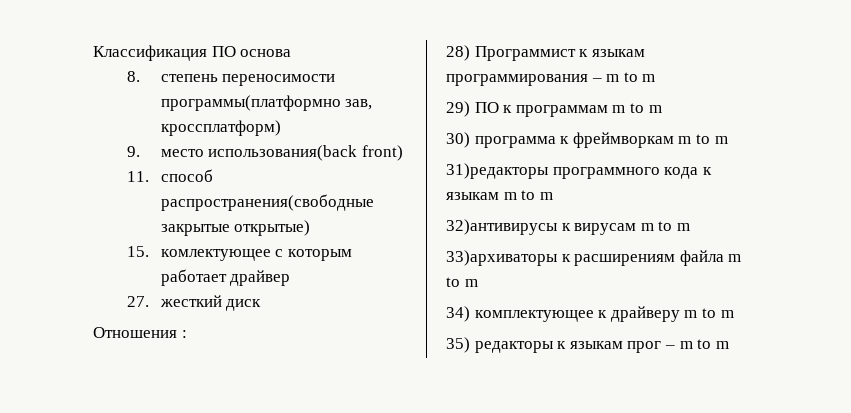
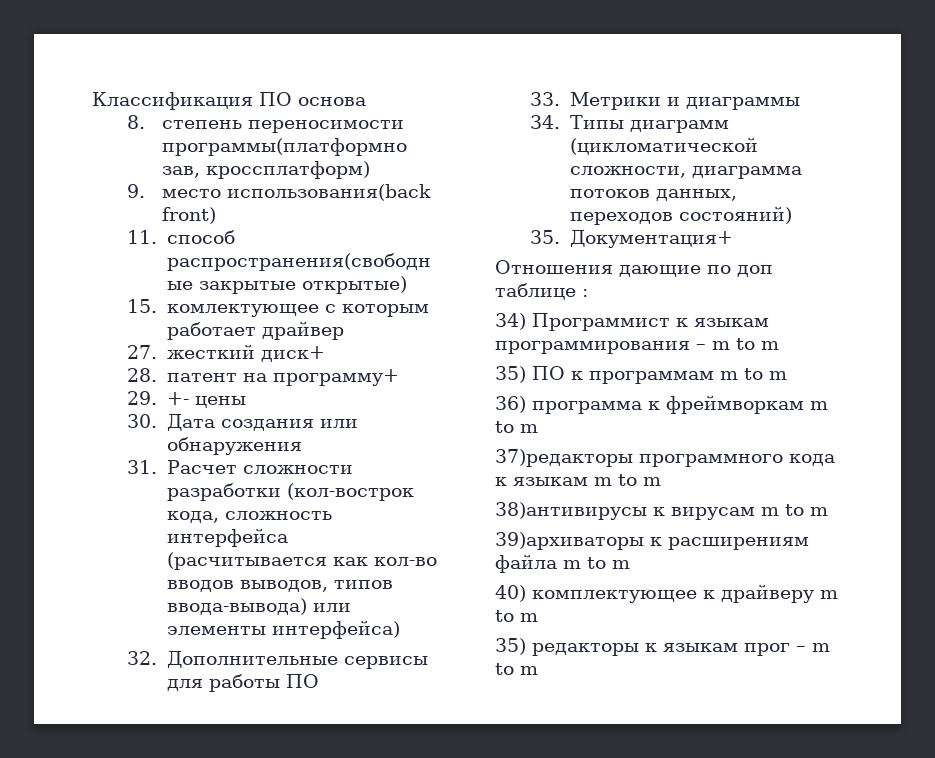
- 27. жесткий диск
- Отношения :
+ 27. жесткий диск+
+ 28. патент на программу+
+ 29. +- цены
+ 30. Дата создания или обнаружения
+ 31. Расчет сложности разработки (кол-вострок кода, сложность интерфейса (расчитывается как кол-во вводов выводов, типов ввода-вывода) или элементы интерфейса)
+ 32. Дополнительные сервисы для работы ПО
+ 33. Метрики и диаграммы
+ 34. Типы диаграмм (цикломатической сложности, диаграмма потоков данных, переходов состояний)
+ 35. Документация+
+ Отношения дающие по доп таблице :
- 28) Программист к языкам программирования – m to m
+ 34) Программист к языкам программирования – m to m
- 29) ПО к программам m to m
+ 35) ПО к программам m to m
- 30) программа к фреймворкам m to m
+ 36) программа к фреймворкам m to m
- 31)редакторы программного кода к языкам m to m
+ 37)редакторы программного кода к языкам m to m
- 32)антивирусы к вирусам m to m
+ 38)антивирусы к вирусам m to m
- 33)архиваторы к расширениям файла m to m
+ 39)архиваторы к расширениям файла m to m
- 34) комплектующее к драйверу m to m
+ 40) комплектующее к драйверу m to m

